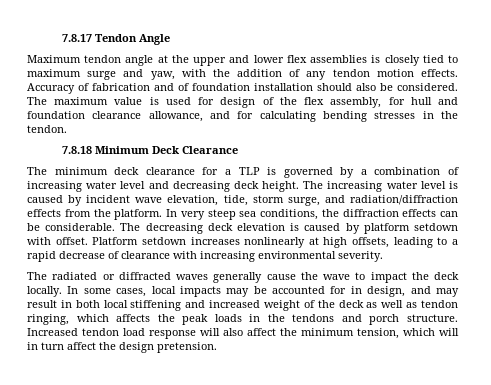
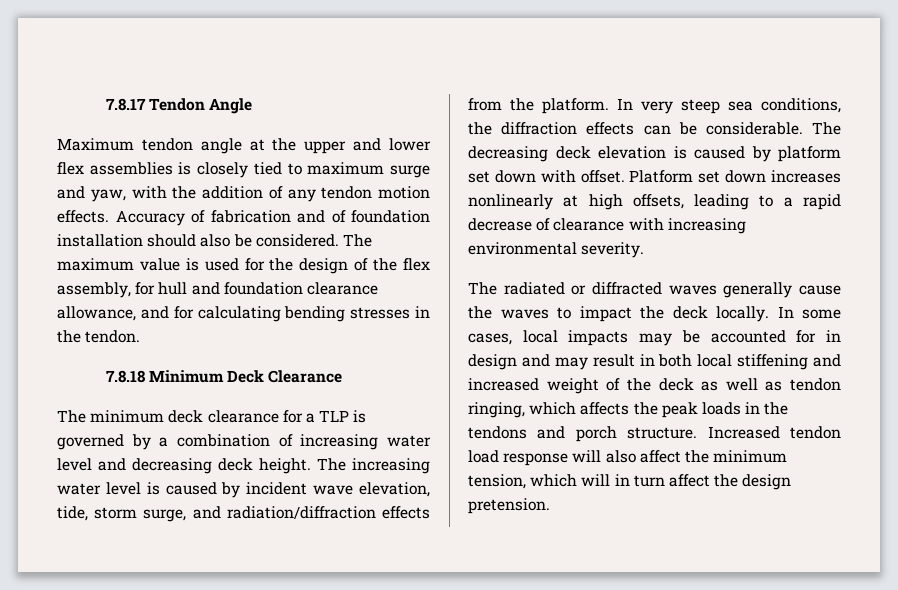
- The maximum value is used for design of the flex assembly, for hull and foundation clearance allowance, and for calculating bending stresses in the tendon.
+ The maximum value is used for the design of the flex assembly, for hull and foundation clearance allowance, and for calculating bending stresses in the tendon.
- The decreasing deck elevation is caused by platform setdown with offset.
+ The decreasing deck elevation is caused by platform set down with offset.
- Platform setdown increases nonlinearly at high offsets, leading to a rapid decrease of clearance with increasing environmental severity.
+ Platform set down increases nonlinearly at high offsets, leading to a rapid decrease of clearance with increasing environmental severity.
- The radiated or diffracted waves generally cause the wave to impact the deck locally.
+ The radiated or diffracted waves generally cause the waves to impact the deck locally.
- In some cases, local impacts may be accounted for in design, and may result in both local stiffening and increased weight of the deck as well as tendon ringing, which affects the peak loads in the tendons and porch structure.
+ In some cases, local impacts may be accounted for in design and may result in both local stiffening and increased weight of the deck as well as tendon ringing, which affects the peak loads in the tendons and porch structure.

